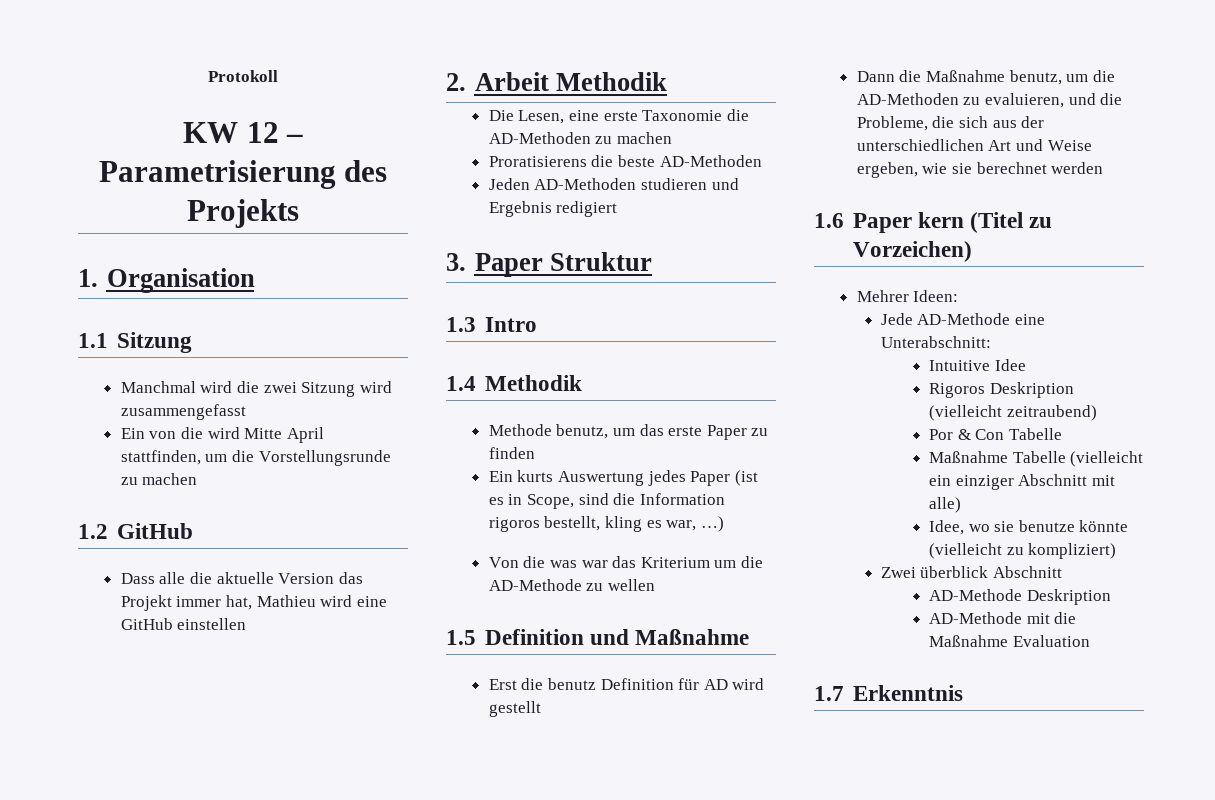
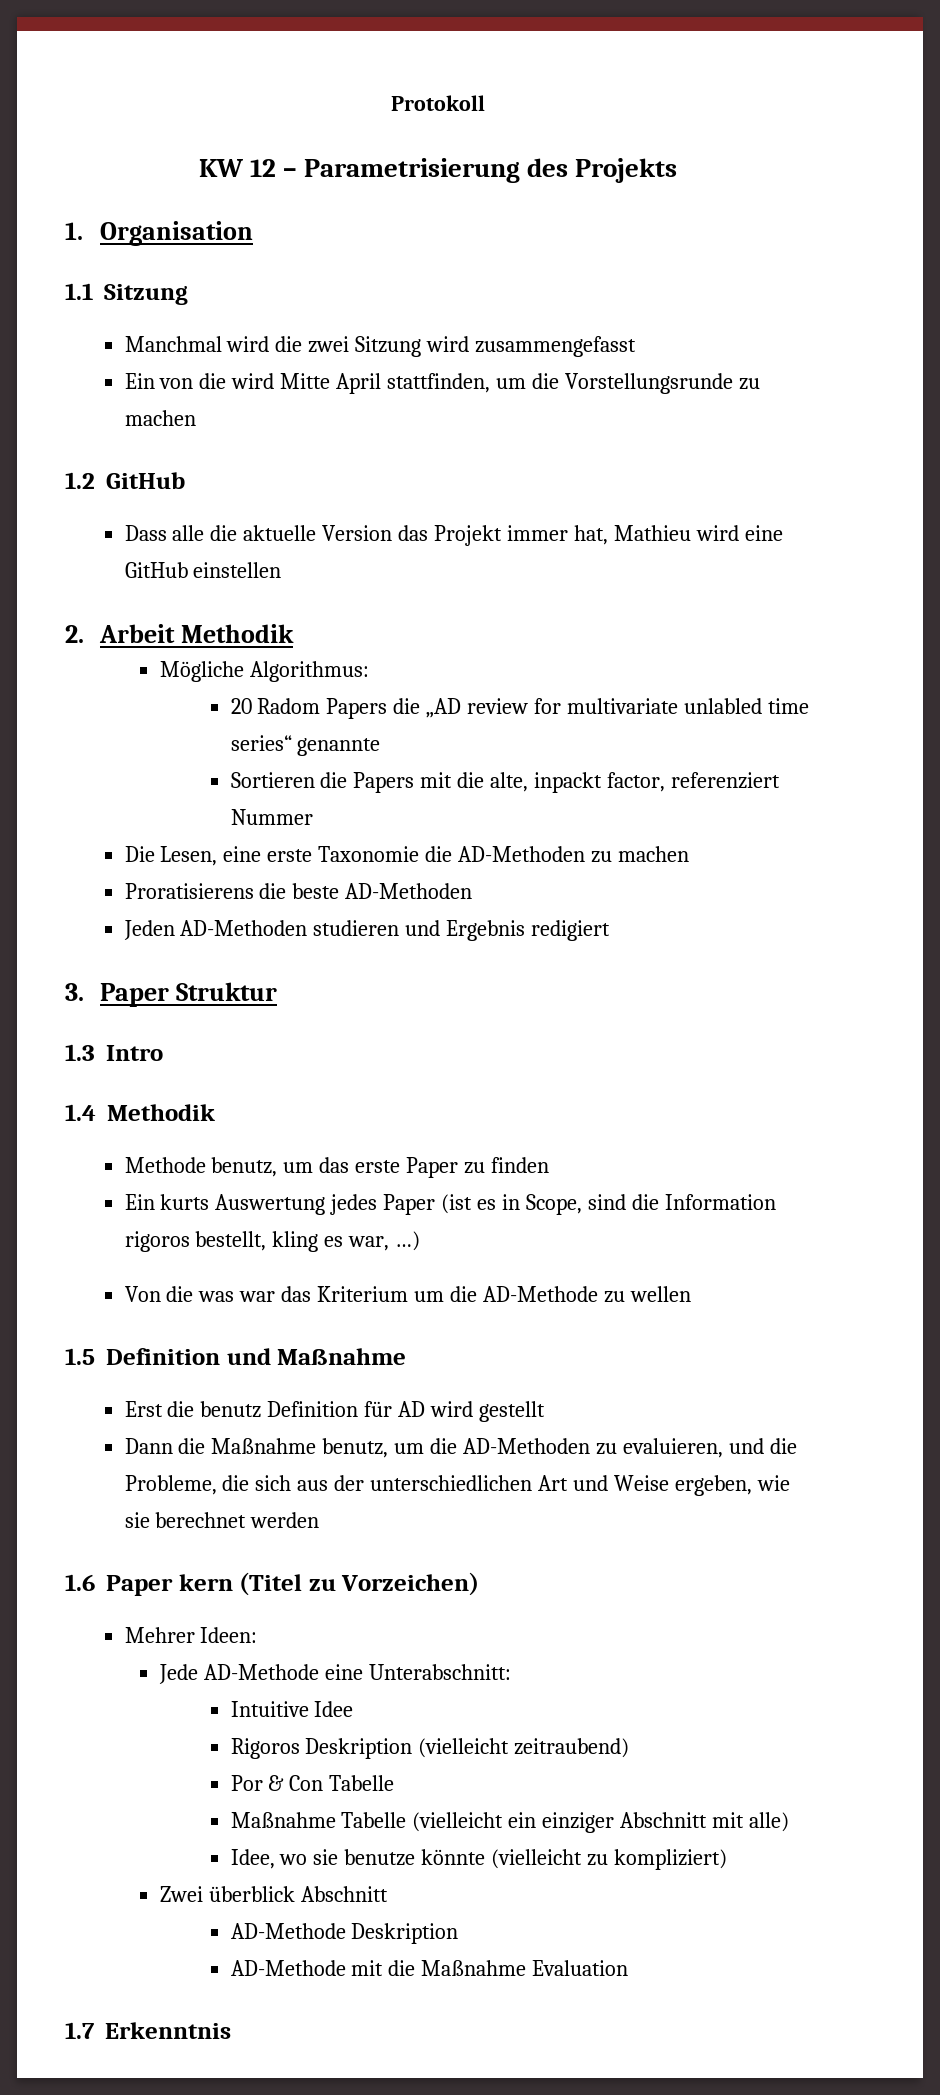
+ Mögliche Algorithmus:
+ 20 Radom Papers die „AD review for multivariate unlabled time series“ genannte
+ Sortieren die Papers mit die alte, inpackt factor, referenziert Nummer

